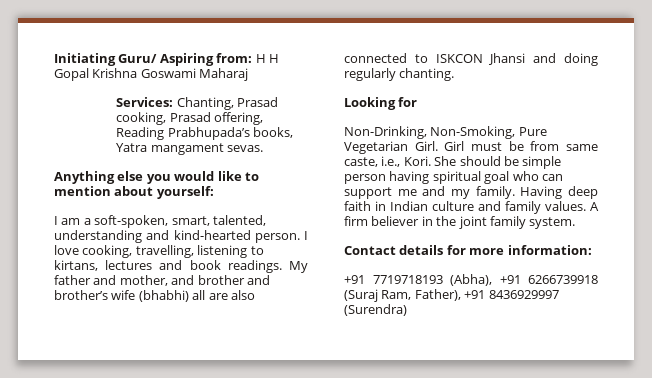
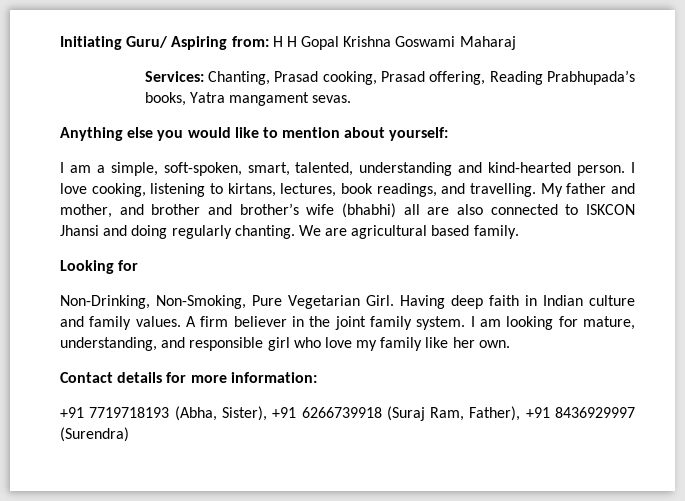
- I am a soft-spoken, smart, talented, understanding and kind-hearted person.
+ I am a simple, soft-spoken, smart, talented, understanding and kind-hearted person.
- I love cooking, travelling, listening to kirtans, lectures and book readings.
+ I love cooking, listening to kirtans, lectures, book readings, and travelling.
+ We are agricultural based family.
- Girl must be from same caste, i.e., Kori. She should be simple person having spiritual goal who can support me and my family.
+ I am looking for mature, understanding, and responsible girl who love my family like her own.
- +91 7719718193 (Abha), +91 6266739918 (Suraj Ram, Father), +91 8436929997 (Surendra)
+ +91 7719718193 (Abha, Sister), +91 6266739918 (Suraj Ram, Father), +91 8436929997 (Surendra)

